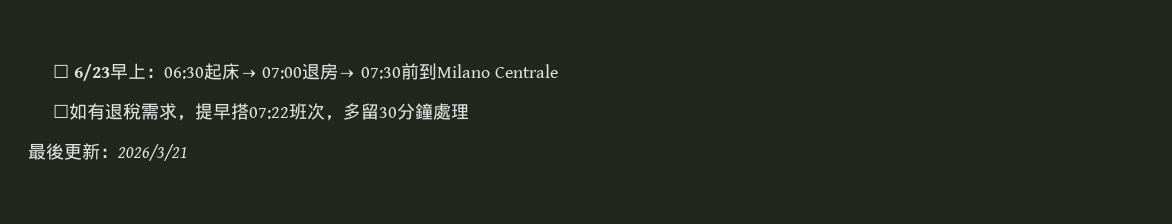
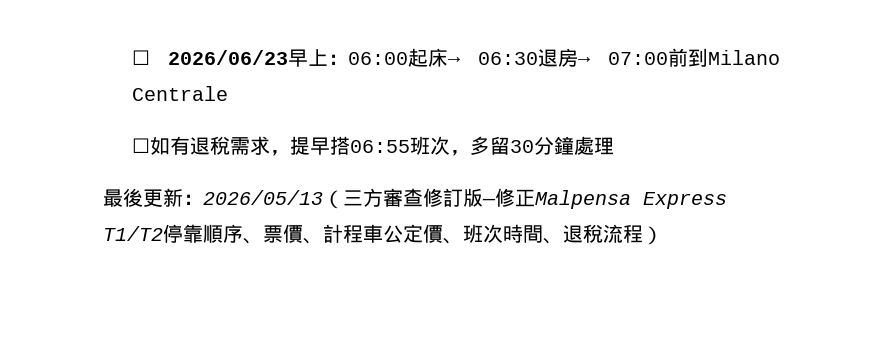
- ☐ 6/23早上：06:30起床→ 07:00退房→ 07:30前到Milano Centrale
+ ☐ 2026/06/23早上：06:00起床→ 06:30退房→ 07:00前到Milano Centrale
- ☐如有退稅需求，提早搭07:22班次，多留30分鐘處理
+ ☐如有退稅需求，提早搭06:55班次，多留30分鐘處理
- 最後更新：2026/3/21
+ 最後更新：2026/05/13（三方審查修訂版—修正Malpensa Express T1/T2停靠順序、票價、計程車公定價、班次時間、退稅流程）

